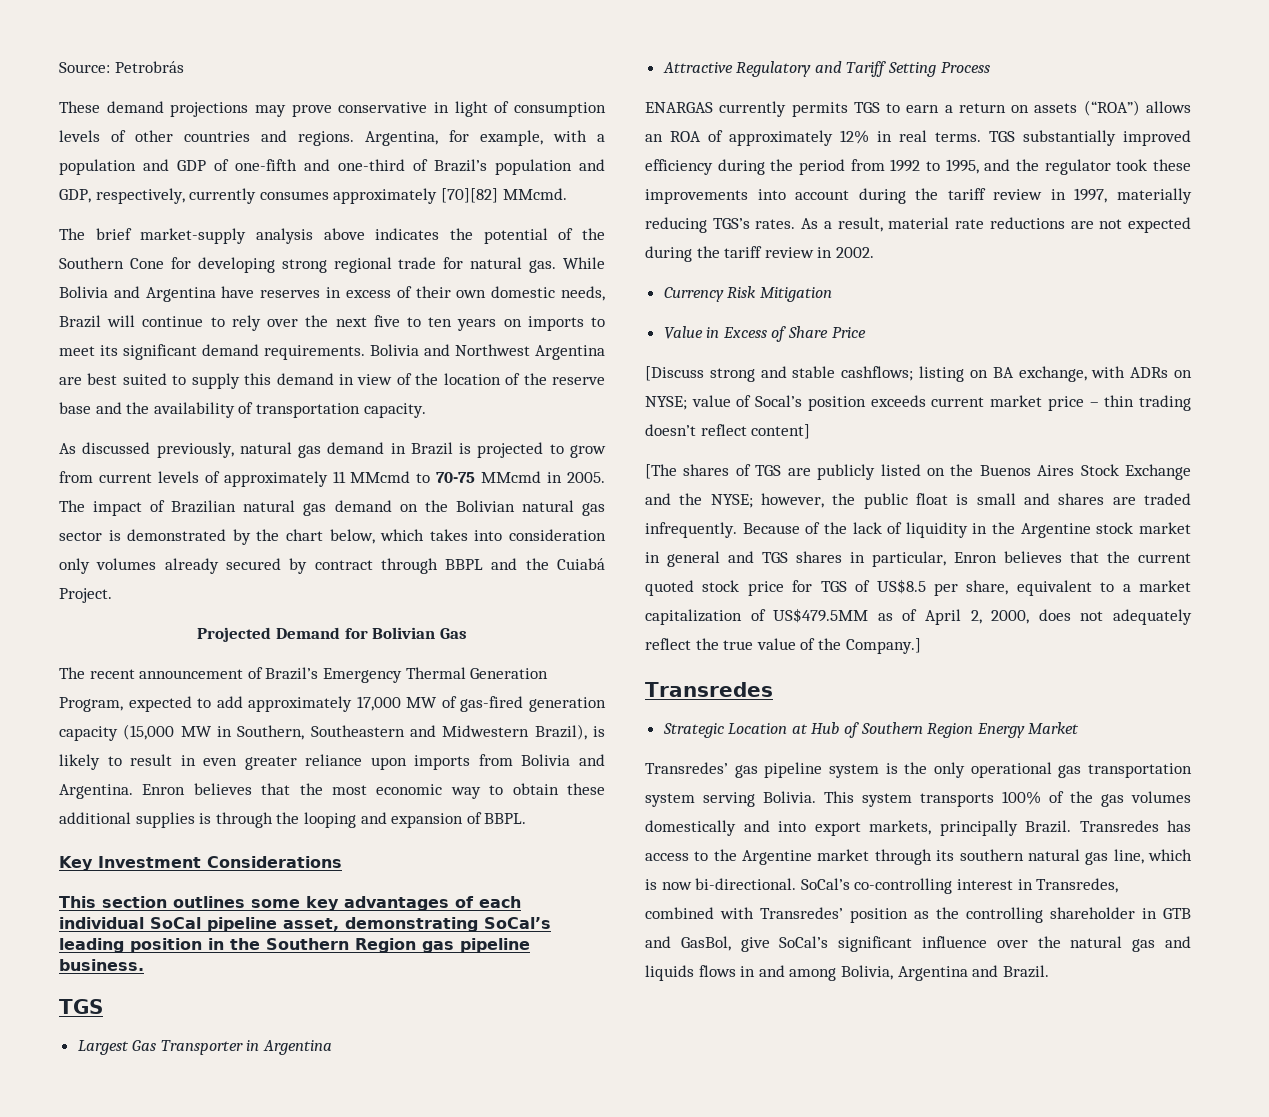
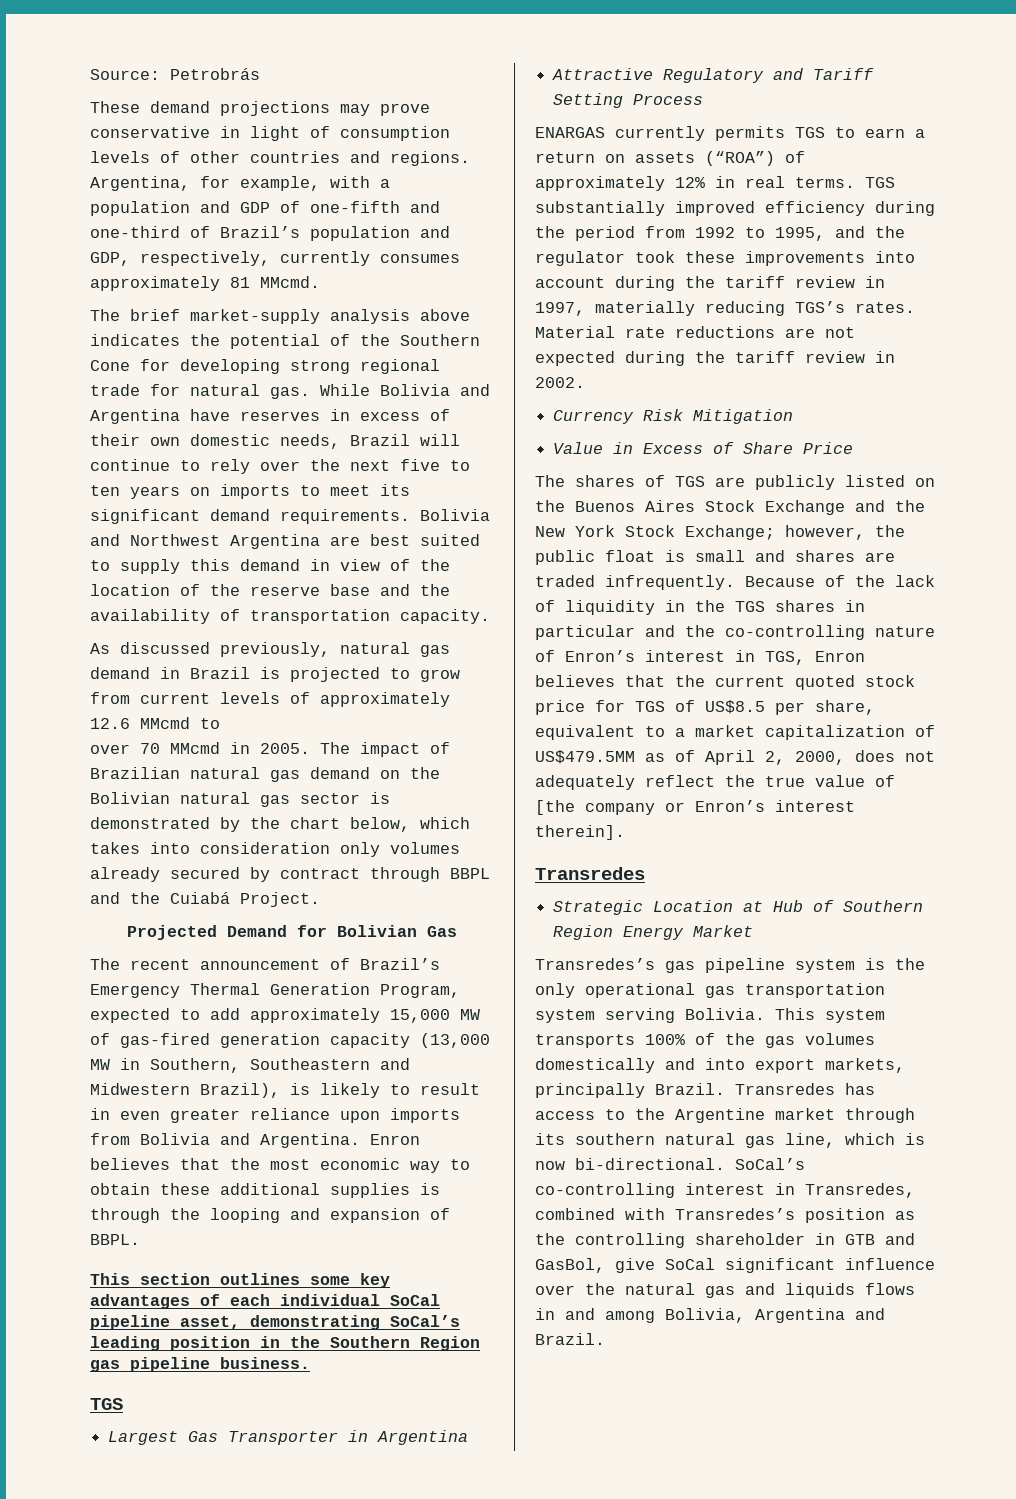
- Argentina, for example, with a population and GDP of one-fifth and one-third of Brazil’s population and GDP, respectively, currently consumes approximately [70][82] MMcmd.
+ Argentina, for example, with a population and GDP of one-fifth and one-third of Brazil’s population and GDP, respectively, currently consumes approximately 81 MMcmd.
- As discussed previously, natural gas demand in Brazil is projected to grow from current levels of approximately 11 MMcmd to 70-75 MMcmd in 2005.
+ As discussed previously, natural gas demand in Brazil is projected to grow from current levels of approximately 12.6 MMcmd to
+ over 70 MMcmd in 2005.
- The recent announcement of Brazil’s Emergency Thermal Generation Program, expected to add approximately 17,000 MW of gas-fired generation capacity (15,000 MW in Southern, Southeastern and Midwestern Brazil), is likely to result in even greater reliance upon imports from Bolivia and Argentina.
+ The recent announcement of Brazil’s Emergency Thermal Generation Program, expected to add approximately 15,000 MW of gas-fired generation capacity (13,000 MW in Southern, Southeastern and Midwestern Brazil), is likely to result in even greater reliance upon imports from Bolivia and Argentina.
- Key Investment Considerations
- ENARGAS currently permits TGS to earn a return on assets (“ROA”) allows an ROA of approximately 12% in real terms.
+ ENARGAS currently permits TGS to earn a return on assets (“ROA”) of approximately 12% in real terms.
- As a result, material rate reductions are not expected during the tariff review in 2002.
+ Material rate reductions are not expected during the tariff review in 2002.
- [Discuss strong and stable cashflows; listing on BA exchange, with ADRs on NYSE; value of Socal’s position exceeds current market price – thin trading doesn’t reflect content]
- [The shares of TGS are publicly listed on the Buenos Aires Stock Exchange and the NYSE; however, the public float is small and shares are traded infrequently.
+ The shares of TGS are publicly listed on the Buenos Aires Stock Exchange and the New York Stock Exchange; however, the public float is small and shares are traded infrequently.
- Because of the lack of liquidity in the Argentine stock market in general and TGS shares in particular, Enron believes that the current quoted stock price for TGS of US$8.5 per share, equivalent to a market capitalization of US$479.5MM as of April 2, 2000, does not adequately reflect the true value of the Company.]
+ Because of the lack of liquidity in the TGS shares in particular and the co-controlling nature of Enron’s interest in TGS, Enron believes that the current quoted stock price for TGS of US$8.5 per share, equivalent to a market capitalization of US$479.5MM as of April 2, 2000, does not adequately reflect the true value of [the company or Enron’s interest therein].
- Transredes’ gas pipeline system is the only operational gas transportation system serving Bolivia.
+ Transredes’s gas pipeline system is the only operational gas transportation system serving Bolivia.
- SoCal’s co-controlling interest in Transredes, combined with Transredes’ position as the controlling shareholder in GTB and GasBol, give SoCal’s significant influence over the natural gas and liquids flows in and among Bolivia, Argentina and Brazil.
+ SoCal’s co-controlling interest in Transredes, combined with Transredes’s position as the controlling shareholder in GTB and GasBol, give SoCal significant influence over the natural gas and liquids flows in and among Bolivia, Argentina and Brazil.

